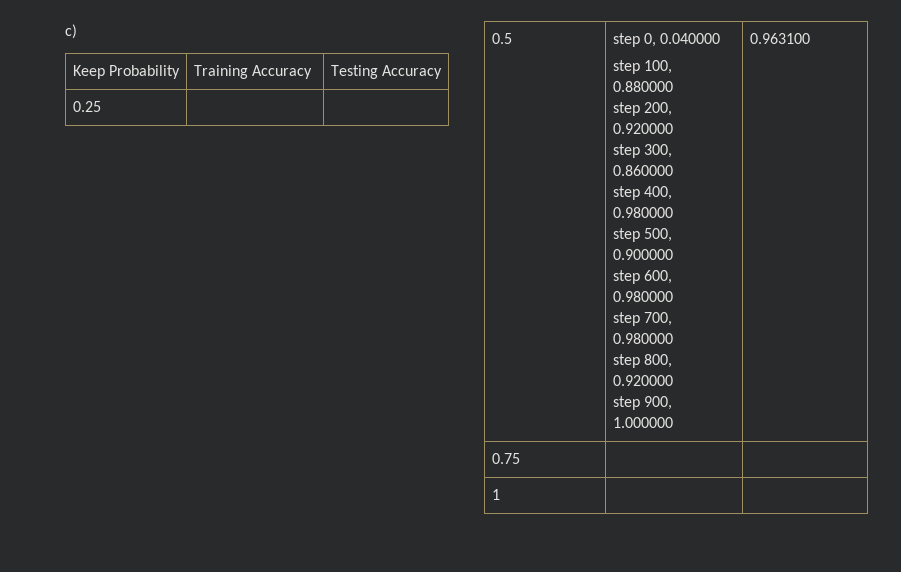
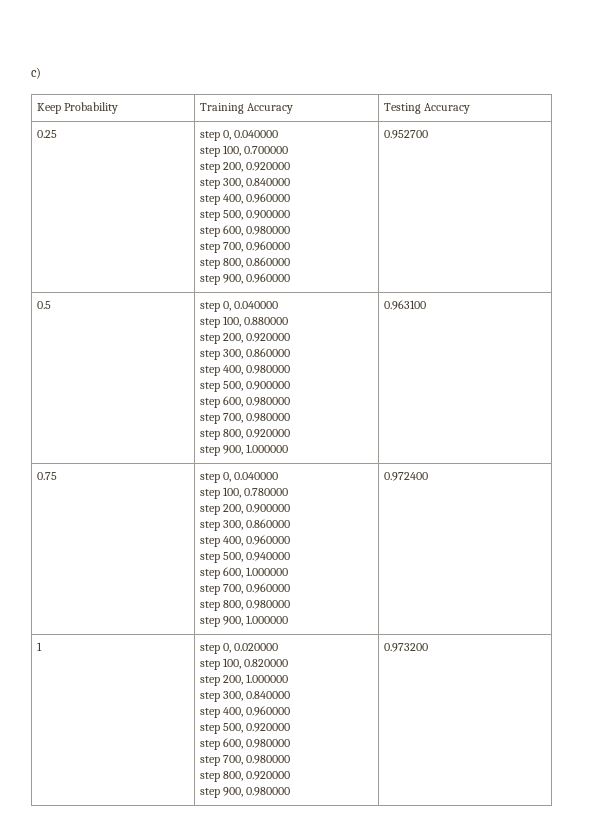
- 0.25 | |
+ 0.25 | step 0, 0.040000
+ step 100, 0.700000
+ step 200, 0.920000
+ step 300, 0.840000
+ step 400, 0.960000
+ step 500, 0.900000
+ step 600, 0.980000
+ step 700, 0.960000
+ step 800, 0.860000
+ step 900, 0.960000 | 0.952700
- 0.75 | |
- 1 | |
+ 0.75 | step 0, 0.040000
+ step 100, 0.780000
+ step 200, 0.900000
+ step 300, 0.860000
+ step 400, 0.960000
+ step 500, 0.940000
+ step 600, 1.000000
+ step 700, 0.960000
+ step 800, 0.980000
+ step 900, 1.000000 | 0.972400
+ 1 | step 0, 0.020000
+ step 100, 0.820000
+ step 200, 1.000000
+ step 300, 0.840000
+ step 400, 0.960000
+ step 500, 0.920000
+ step 600, 0.980000
+ step 700, 0.980000
+ step 800, 0.920000
+ step 900, 0.980000 | 0.973200

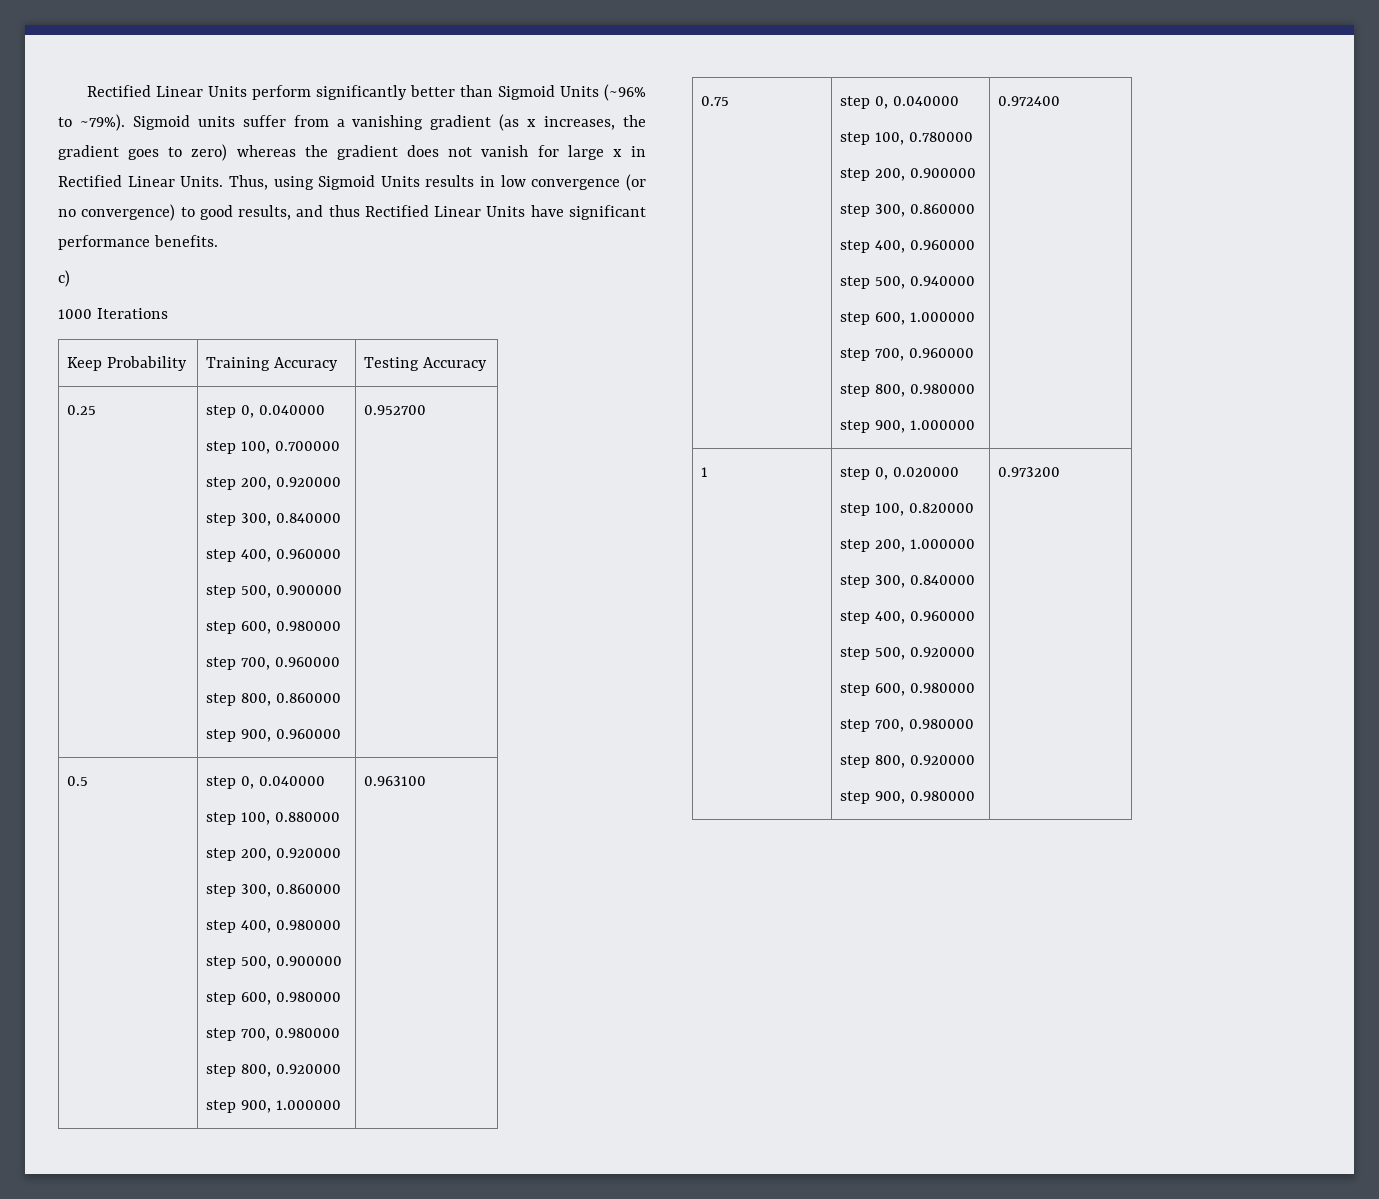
+ Rectified Linear Units perform significantly better than Sigmoid Units (~96% to ~79%). Sigmoid units suffer from a vanishing gradient (as x increases, the gradient goes to zero) whereas the gradient does not vanish for large x in Rectified Linear Units. Thus, using Sigmoid Units results in low convergence (or no convergence) to good results, and thus Rectified Linear Units have significant performance benefits.
+ 1000 Iterations

